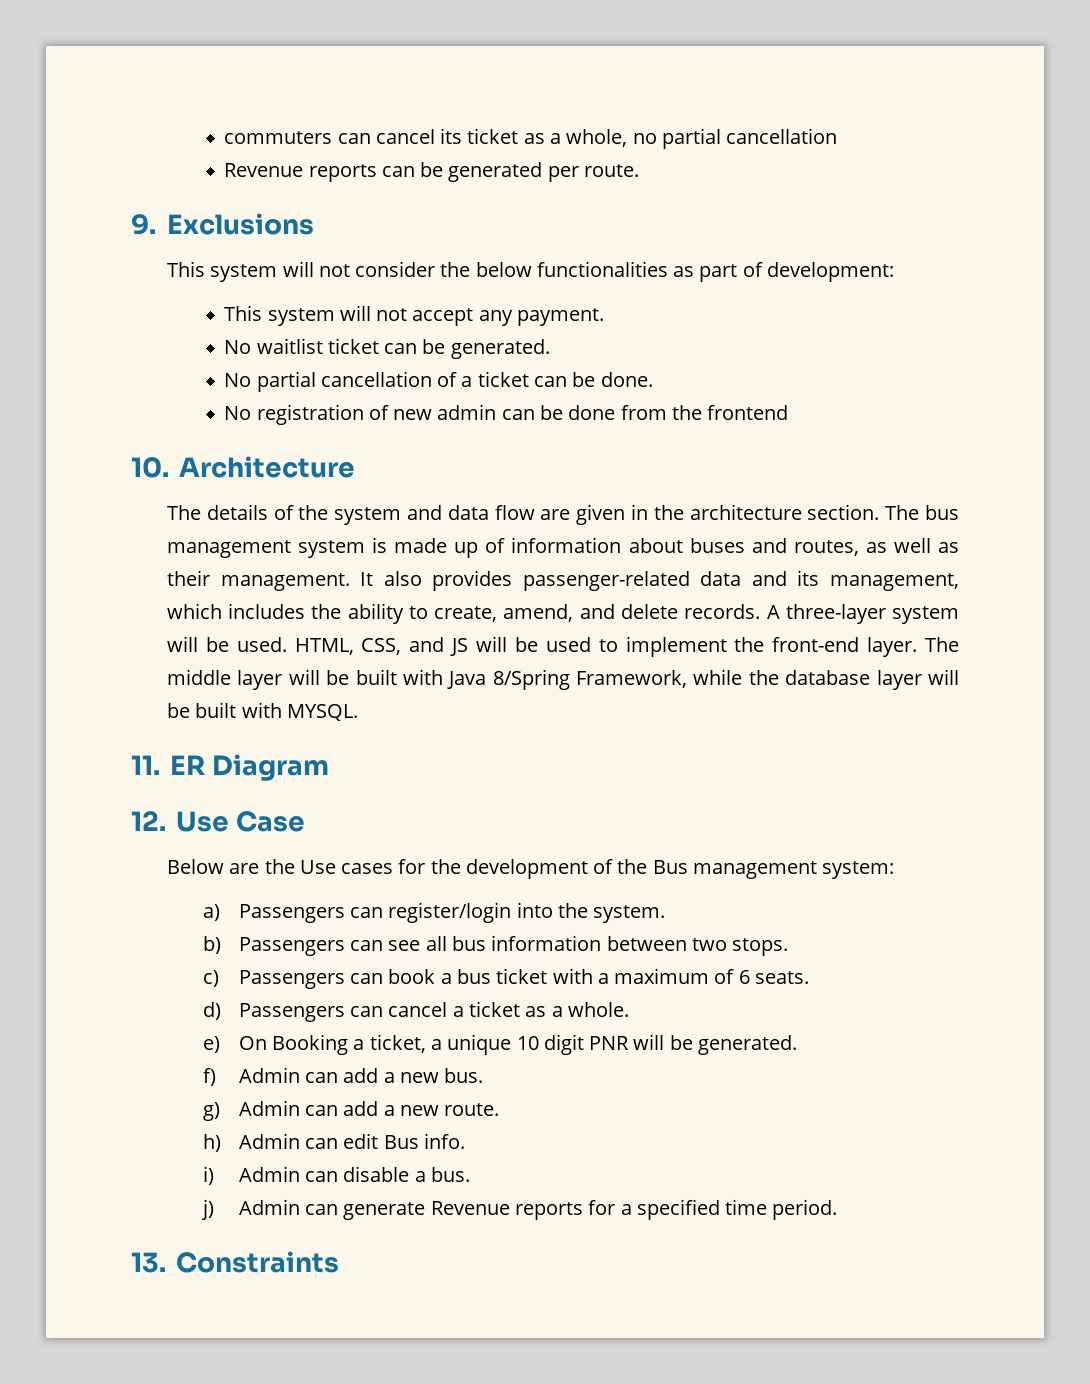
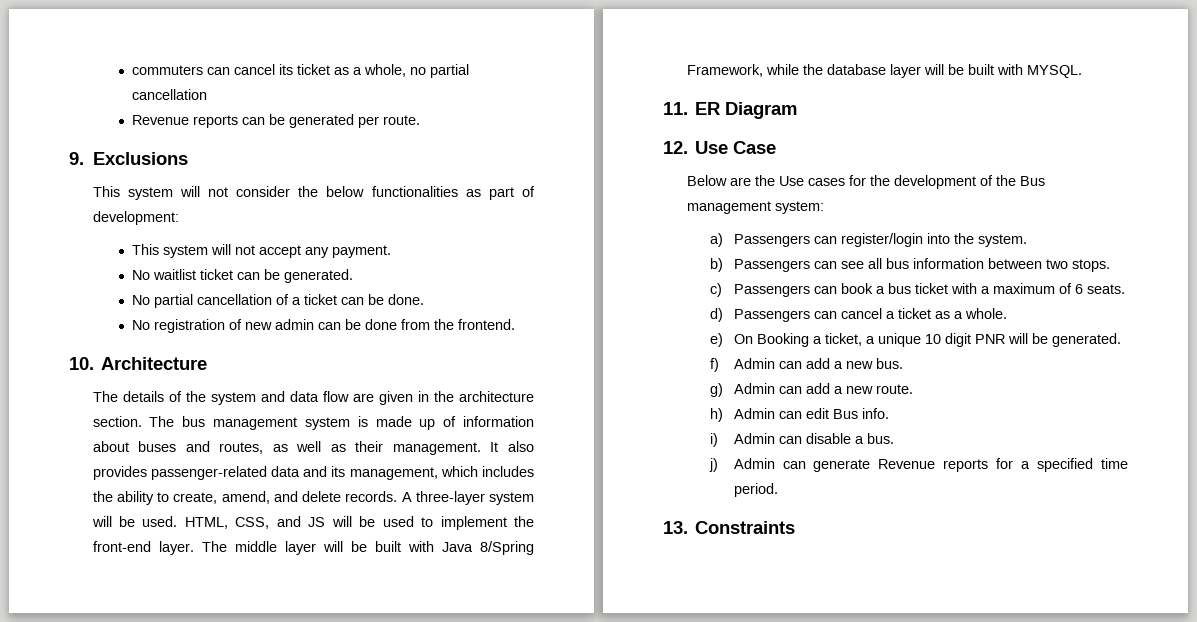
- No registration of new admin can be done from the frontend
+ No registration of new admin can be done from the frontend.

